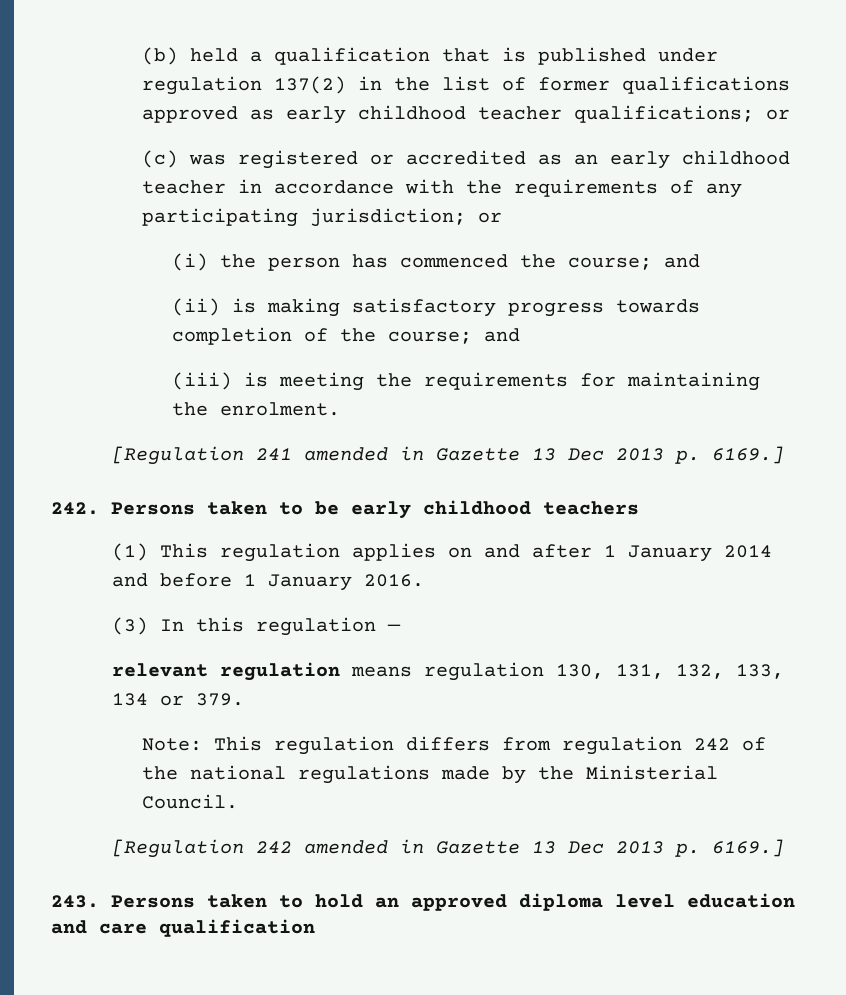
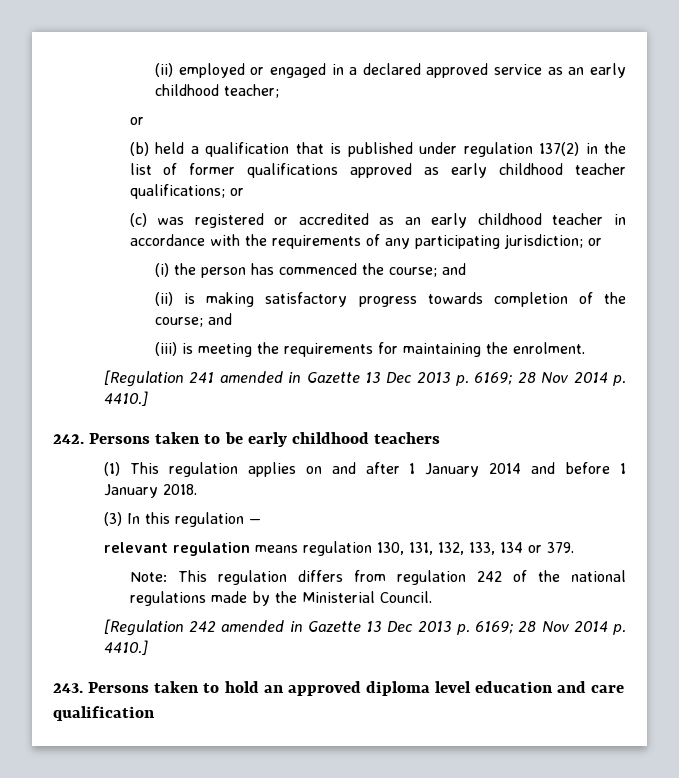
+ (ii) employed or engaged in a declared approved service as an early childhood teacher;
+ or
- [Regulation 241 amended in Gazette 13 Dec 2013 p. 6169.]
+ [Regulation 241 amended in Gazette 13 Dec 2013 p. 6169; 28 Nov 2014 p. 4410.]
- (1) This regulation applies on and after 1 January 2014 and before 1 January 2016.
+ (1) This regulation applies on and after 1 January 2014 and before 1 January 2018.
- [Regulation 242 amended in Gazette 13 Dec 2013 p. 6169.]
+ [Regulation 242 amended in Gazette 13 Dec 2013 p. 6169; 28 Nov 2014 p. 4410.]

